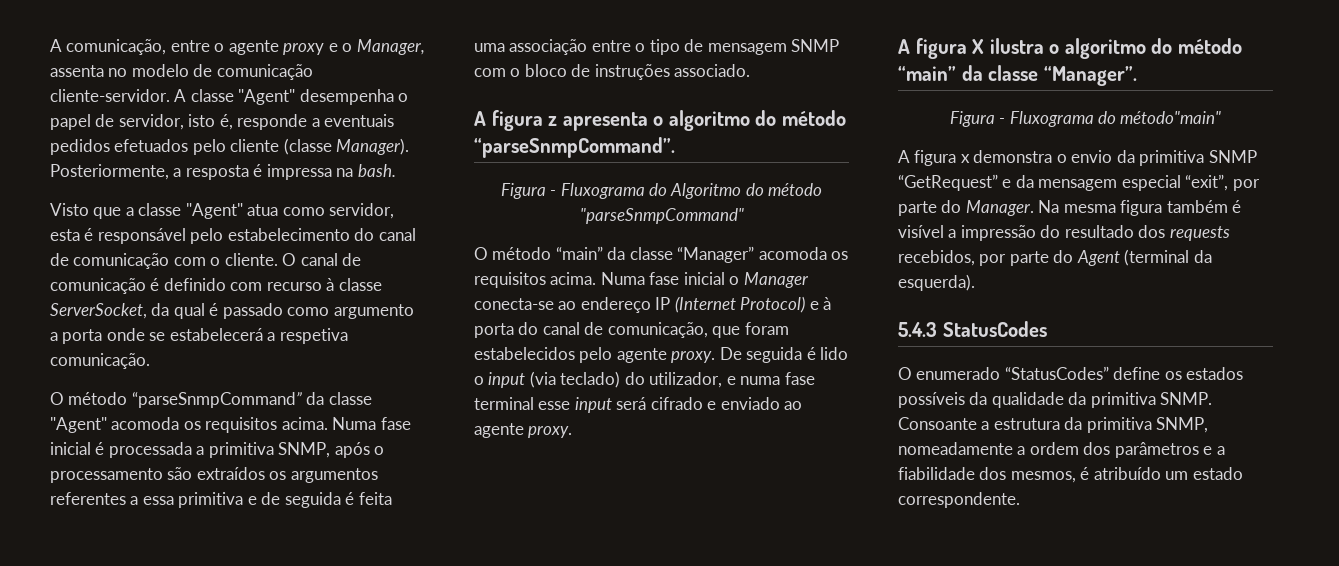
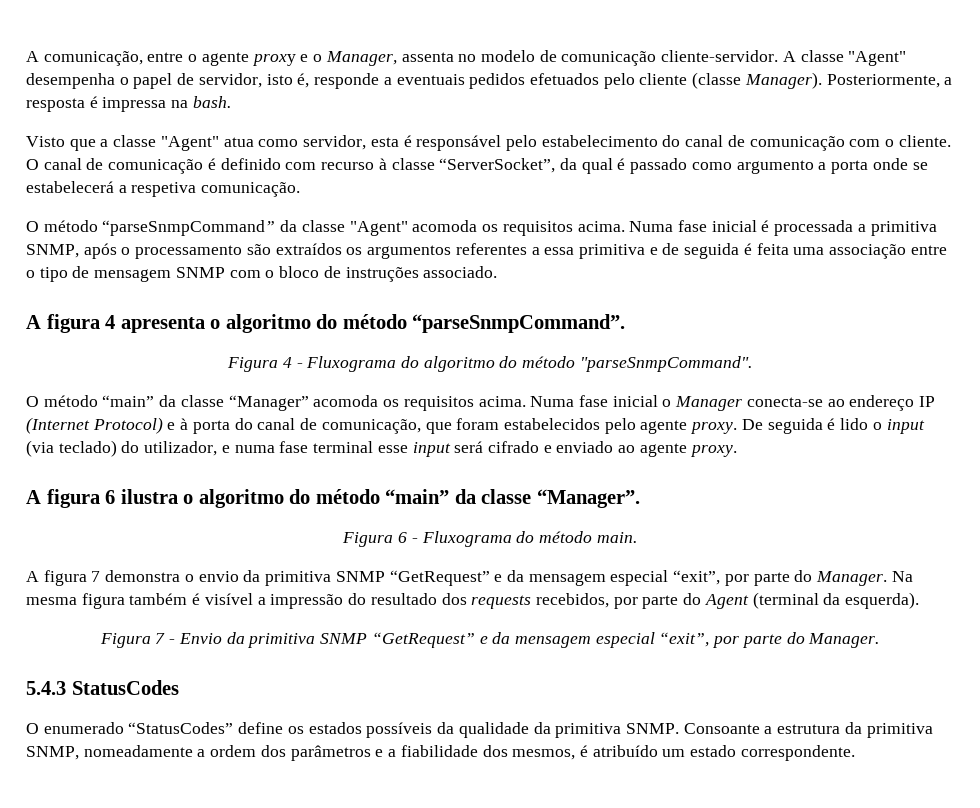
- O canal de comunicação é definido com recurso à classe ServerSocket, da qual é passado como argumento a porta onde se estabelecerá a respetiva comunicação.
+ O canal de comunicação é definido com recurso à classe “ServerSocket”, da qual é passado como argumento a porta onde se estabelecerá a respetiva comunicação.
- A figura z apresenta o algoritmo do método “parseSnmpCommand”.
+ A figura 4 apresenta o algoritmo do método “parseSnmpCommand”.
- Figura - Fluxograma do Algoritmo do método "parseSnmpCommand"
+ Figura 4 - Fluxograma do algoritmo do método "parseSnmpCommand".
- A figura X ilustra o algoritmo do método “main” da classe “Manager”.
+ A figura 6 ilustra o algoritmo do método “main” da classe “Manager”.
- Figura - Fluxograma do método"main"
- A figura x demonstra o envio da primitiva SNMP “GetRequest” e da mensagem especial “exit”, por parte do Manager.
+ Figura 6 - Fluxograma do método main.
+ A figura 7 demonstra o envio da primitiva SNMP “GetRequest” e da mensagem especial “exit”, por parte do Manager.
+ Figura 7 - Envio da primitiva SNMP “GetRequest” e da mensagem especial “exit”, por parte do Manager.

